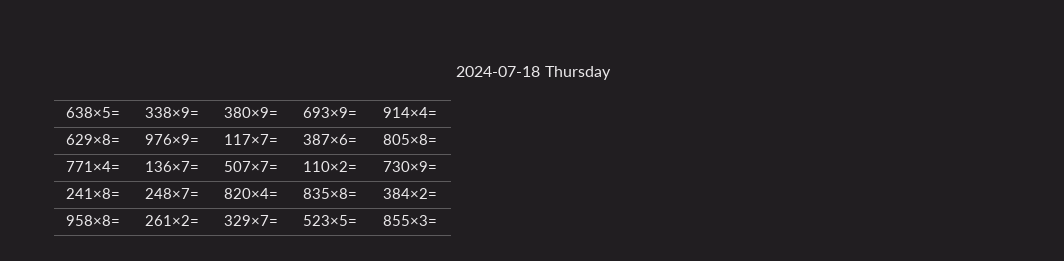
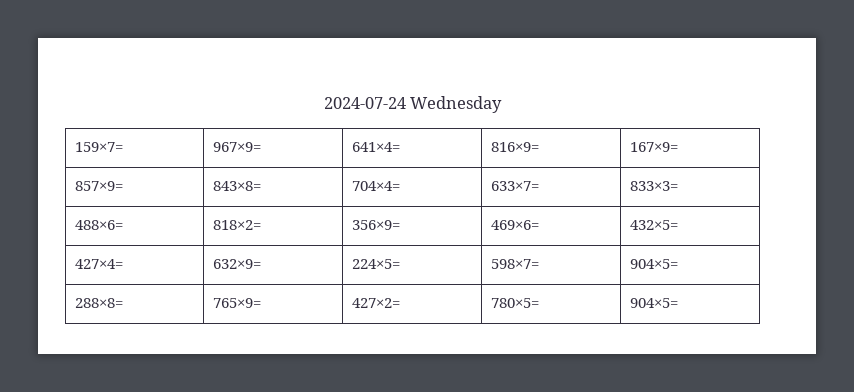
- 2024-07-18 Thursday
- 638×5= | 338×9= | 380×9= | 693×9= | 914×4=
- 629×8= | 976×9= | 117×7= | 387×6= | 805×8=
- 771×4= | 136×7= | 507×7= | 110×2= | 730×9=
- 241×8= | 248×7= | 820×4= | 835×8= | 384×2=
- 958×8= | 261×2= | 329×7= | 523×5= | 855×3=
+ 2024-07-24 Wednesday
+ 159×7= | 967×9= | 641×4= | 816×9= | 167×9=
+ 857×9= | 843×8= | 704×4= | 633×7= | 833×3=
+ 488×6= | 818×2= | 356×9= | 469×6= | 432×5=
+ 427×4= | 632×9= | 224×5= | 598×7= | 904×5=
+ 288×8= | 765×9= | 427×2= | 780×5= | 904×5=

